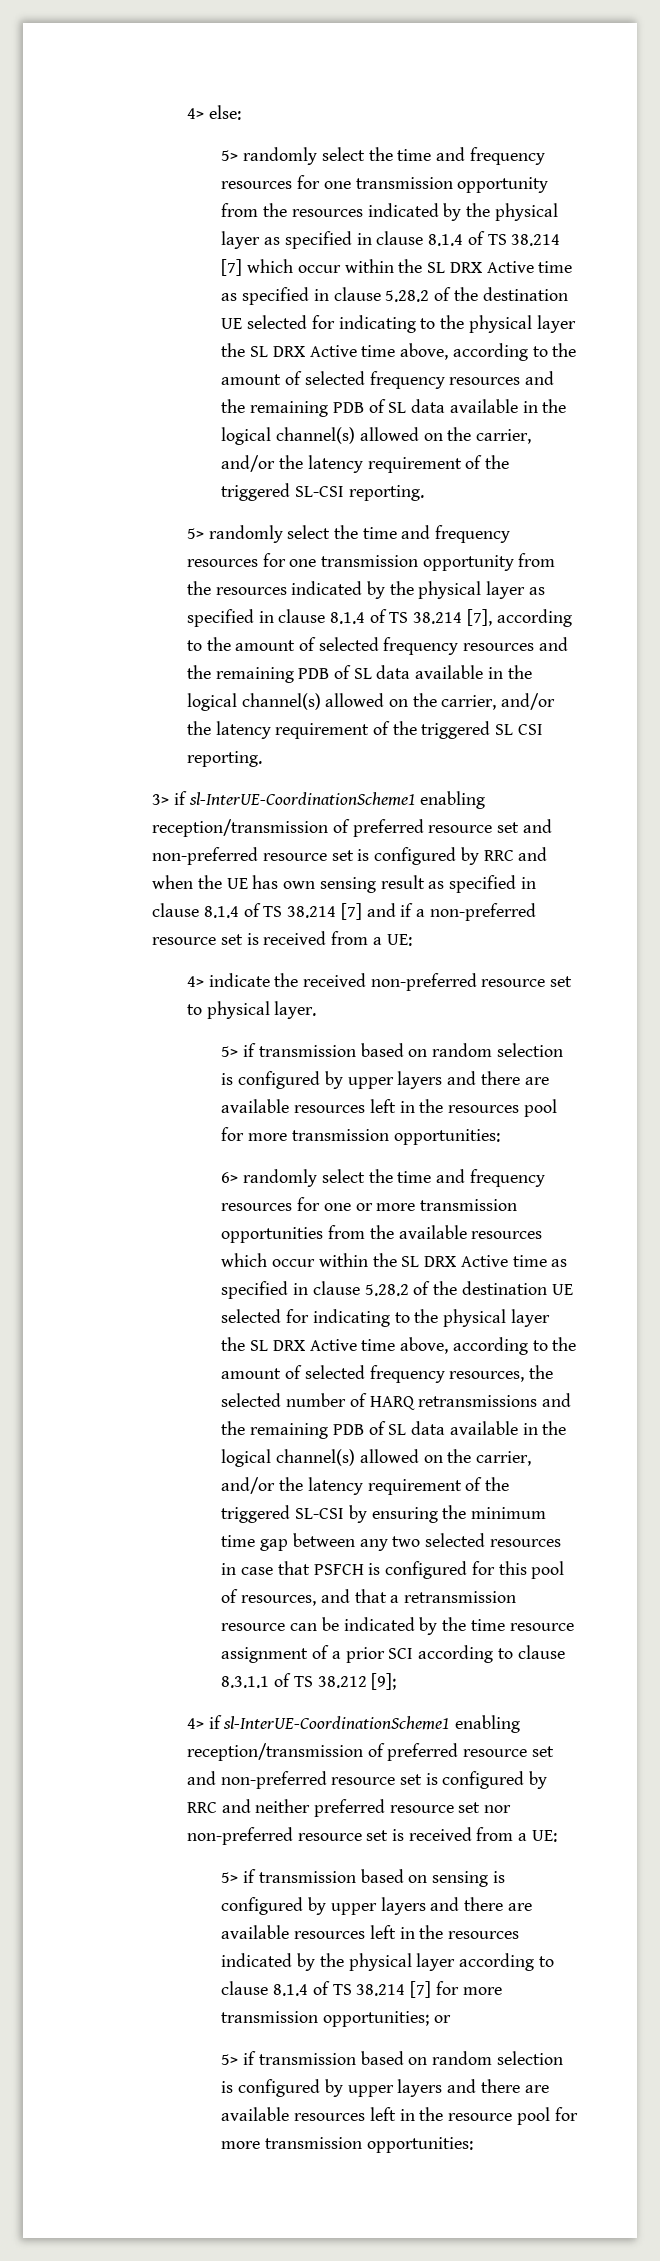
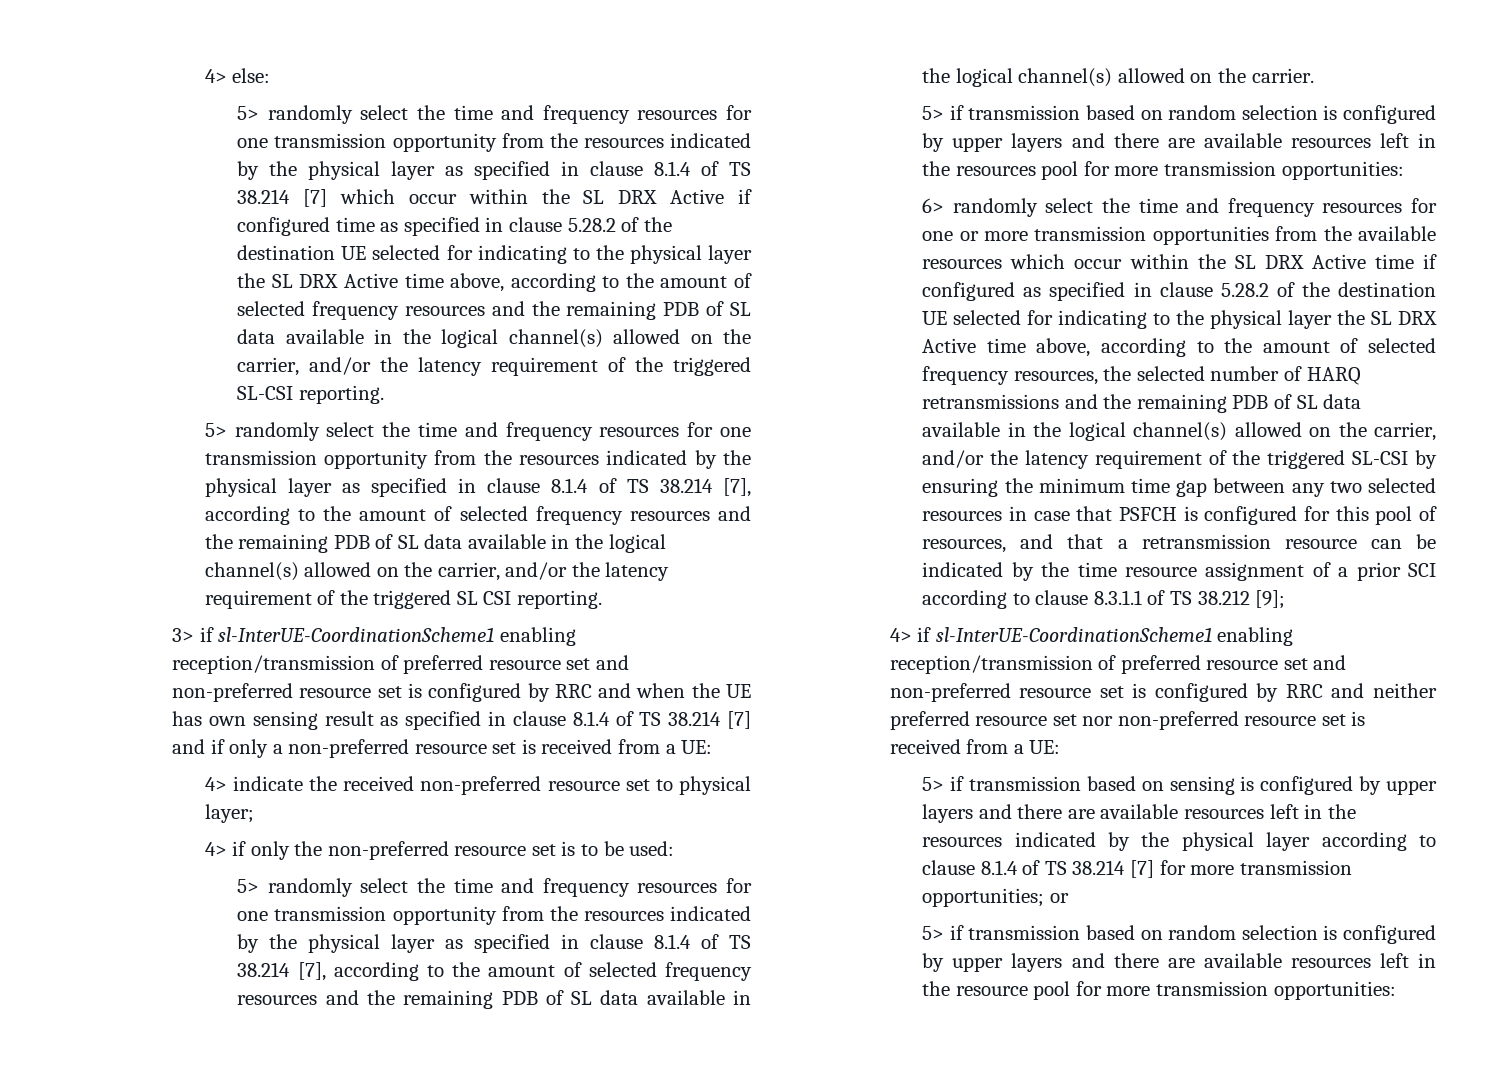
- 5> randomly select the time and frequency resources for one transmission opportunity from the resources indicated by the physical layer as specified in clause 8.1.4 of TS 38.214 [7] which occur within the SL DRX Active time as specified in clause 5.28.2 of the destination UE selected for indicating to the physical layer the SL DRX Active time above, according to the amount of selected frequency resources and the remaining PDB of SL data available in the logical channel(s) allowed on the carrier, and/or the latency requirement of the triggered SL-CSI reporting.
+ 5> randomly select the time and frequency resources for one transmission opportunity from the resources indicated by the physical layer as specified in clause 8.1.4 of TS 38.214 [7] which occur within the SL DRX Active if configured time as specified in clause 5.28.2 of the destination UE selected for indicating to the physical layer the SL DRX Active time above, according to the amount of selected frequency resources and the remaining PDB of SL data available in the logical channel(s) allowed on the carrier, and/or the latency requirement of the triggered SL-CSI reporting.
- 3> if sl-InterUE-CoordinationScheme1 enabling reception/transmission of preferred resource set and non-preferred resource set is configured by RRC and when the UE has own sensing result as specified in clause 8.1.4 of TS 38.214 [7] and if a non-preferred resource set is received from a UE:
+ 3> if sl-InterUE-CoordinationScheme1 enabling reception/transmission of preferred resource set and non-preferred resource set is configured by RRC and when the UE has own sensing result as specified in clause 8.1.4 of TS 38.214 [7] and if only a non-preferred resource set is received from a UE:
- 4> indicate the received non-preferred resource set to physical layer.
+ 4> indicate the received non-preferred resource set to physical layer;
+ 4> if only the non-preferred resource set is to be used:
+ 5> randomly select the time and frequency resources for one transmission opportunity from the resources indicated by the physical layer as specified in clause 8.1.4 of TS 38.214 [7], according to the amount of selected frequency resources and the remaining PDB of SL data available in the logical channel(s) allowed on the carrier.
- 6> randomly select the time and frequency resources for one or more transmission opportunities from the available resources which occur within the SL DRX Active time as specified in clause 5.28.2 of the destination UE selected for indicating to the physical layer the SL DRX Active time above, according to the amount of selected frequency resources, the selected number of HARQ retransmissions and the remaining PDB of SL data available in the logical channel(s) allowed on the carrier, and/or the latency requirement of the triggered SL-CSI by ensuring the minimum time gap between any two selected resources in case that PSFCH is configured for this pool of resources, and that a retransmission resource can be indicated by the time resource assignment of a prior SCI according to clause 8.3.1.1 of TS 38.212 [9];
+ 6> randomly select the time and frequency resources for one or more transmission opportunities from the available resources which occur within the SL DRX Active time if configured as specified in clause 5.28.2 of the destination UE selected for indicating to the physical layer the SL DRX Active time above, according to the amount of selected frequency resources, the selected number of HARQ retransmissions and the remaining PDB of SL data available in the logical channel(s) allowed on the carrier, and/or the latency requirement of the triggered SL-CSI by ensuring the minimum time gap between any two selected resources in case that PSFCH is configured for this pool of resources, and that a retransmission resource can be indicated by the time resource assignment of a prior SCI according to clause 8.3.1.1 of TS 38.212 [9];

